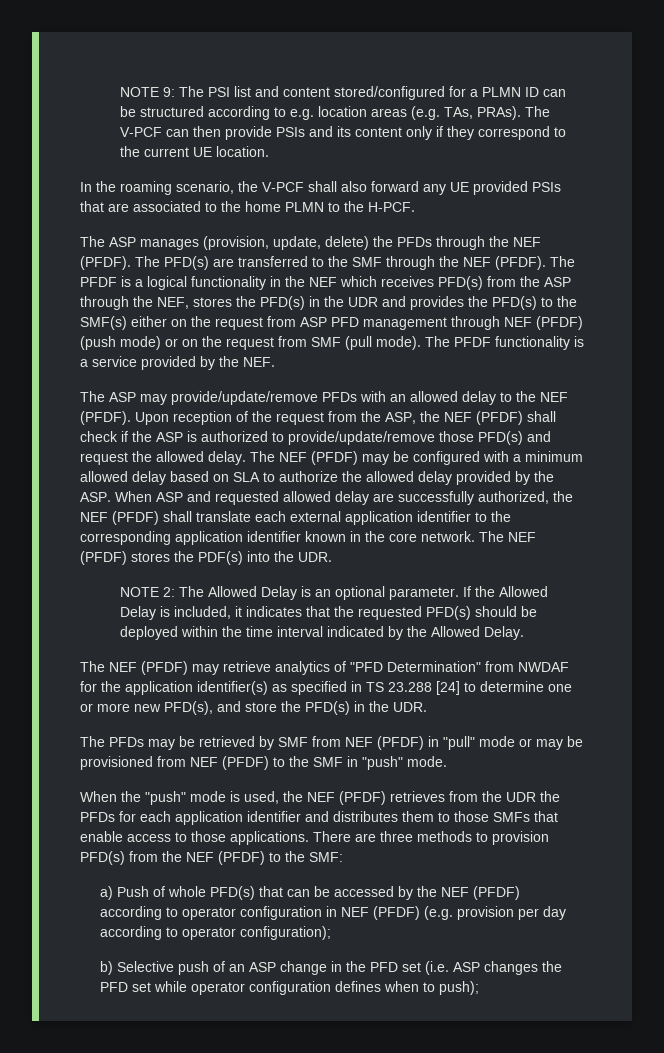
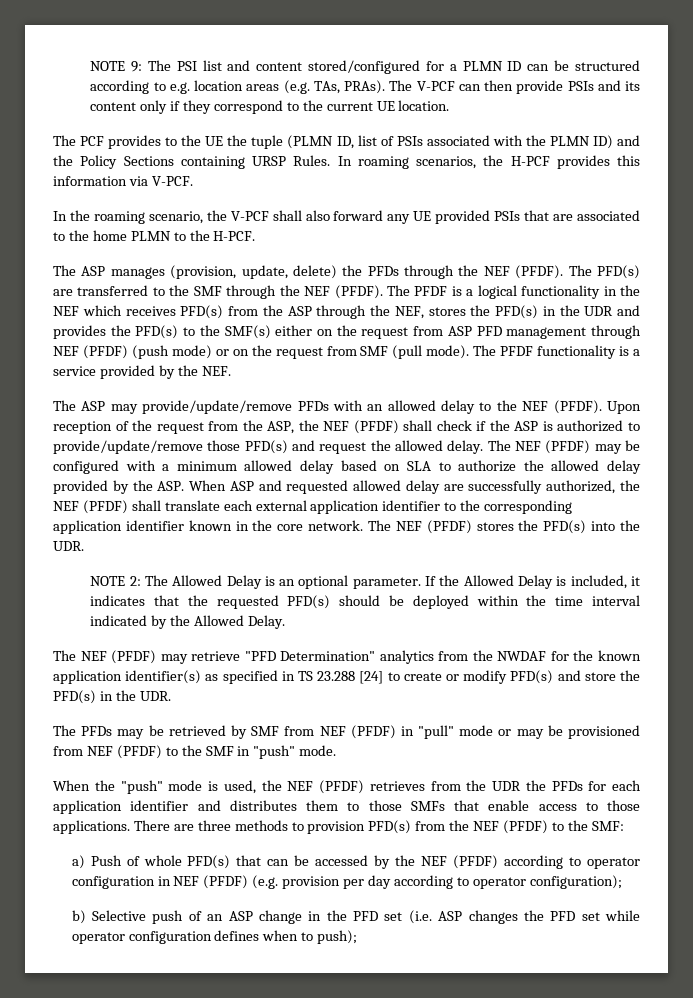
+ The PCF provides to the UE the tuple (PLMN ID, list of PSIs associated with the PLMN ID) and the Policy Sections containing URSP Rules. In roaming scenarios, the H-PCF provides this information via V-PCF.
- The NEF (PFDF) stores the PDF(s) into the UDR.
+ The NEF (PFDF) stores the PFD(s) into the UDR.
- The NEF (PFDF) may retrieve analytics of "PFD Determination" from NWDAF for the application identifier(s) as specified in TS 23.288 [24] to determine one or more new PFD(s), and store the PFD(s) in the UDR.
+ The NEF (PFDF) may retrieve "PFD Determination" analytics from the NWDAF for the known application identifier(s) as specified in TS 23.288 [24] to create or modify PFD(s) and store the PFD(s) in the UDR.

